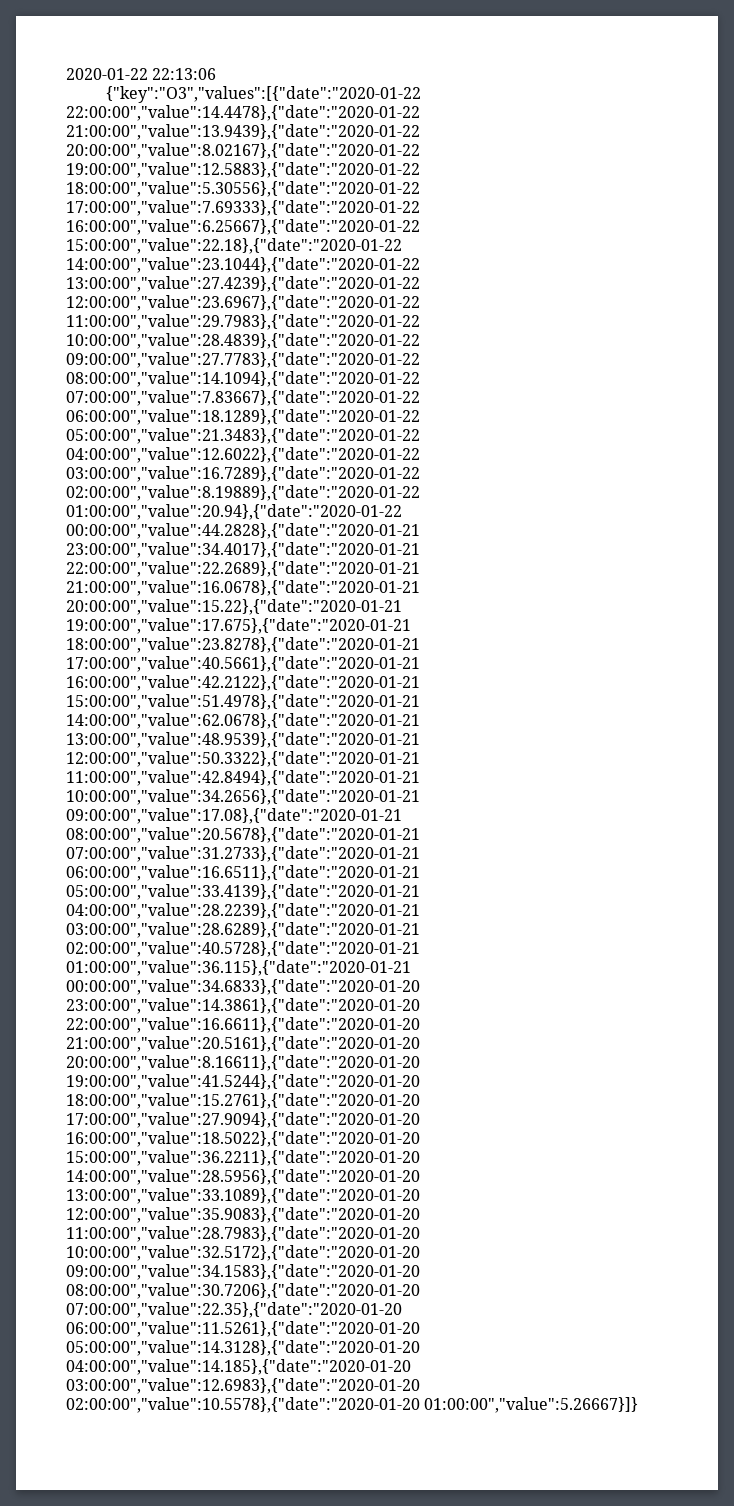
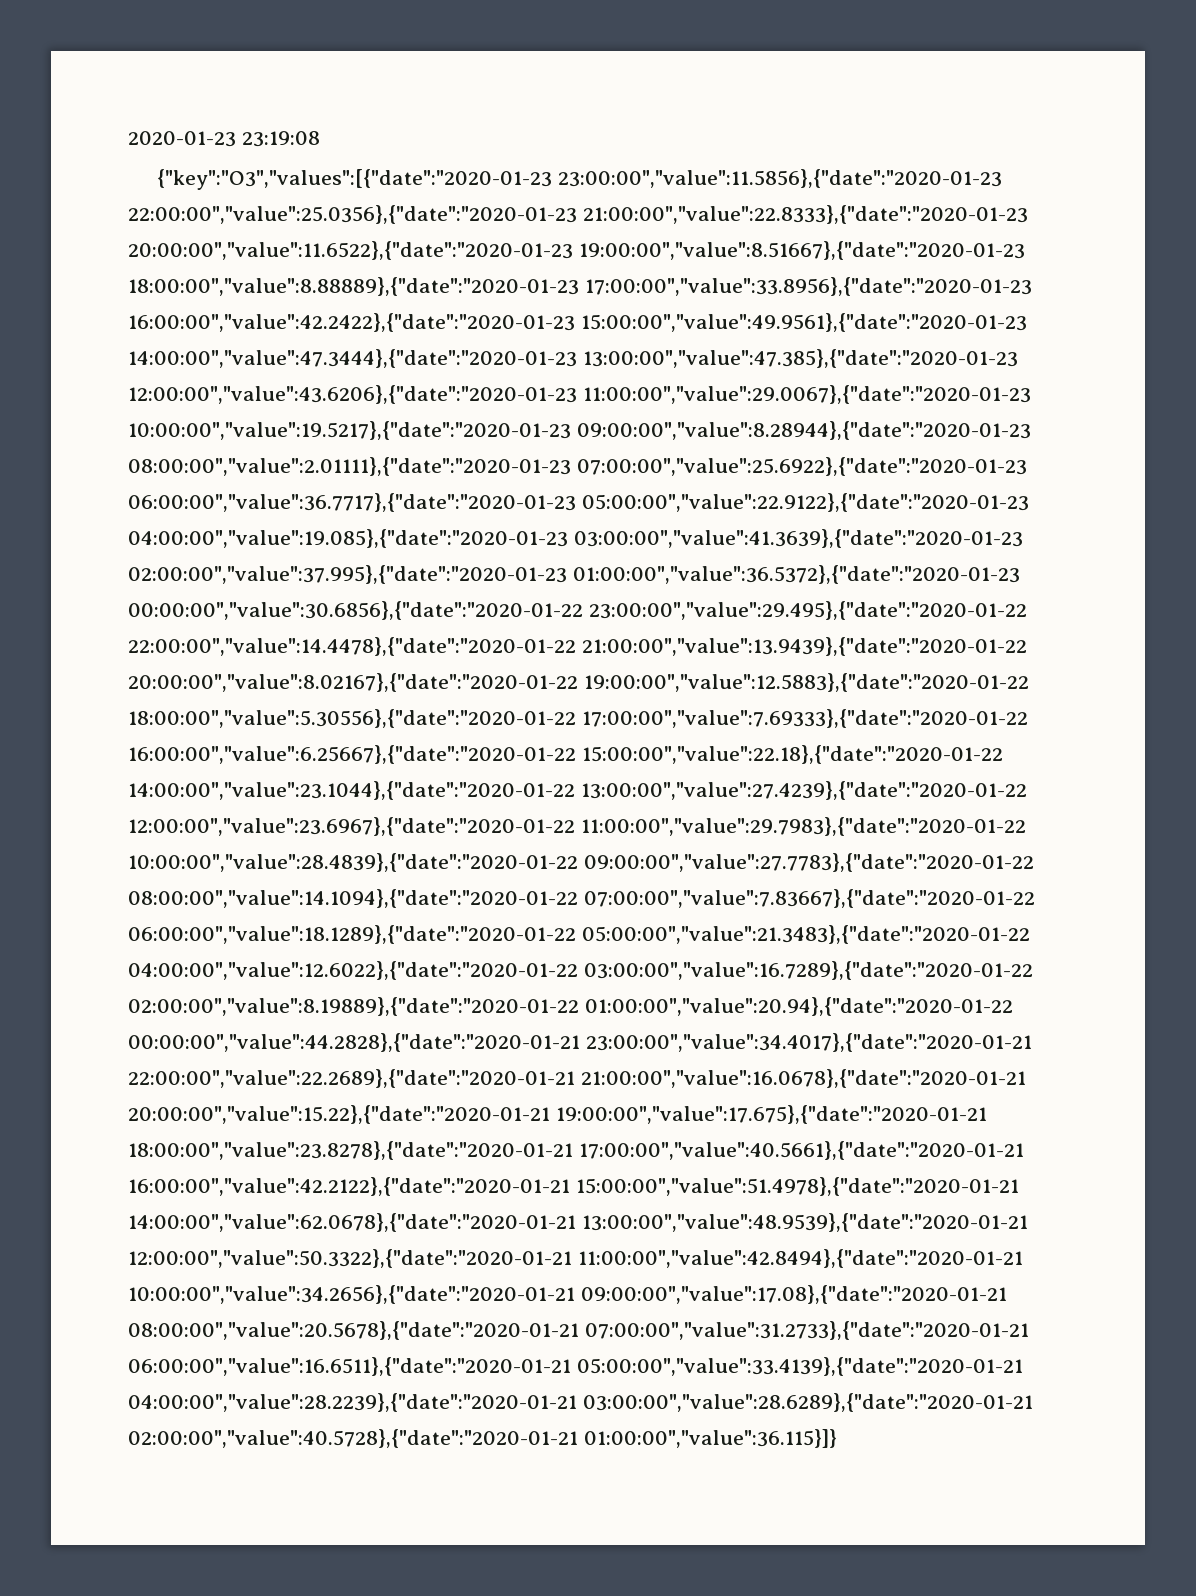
- 2020-01-22 22:13:06
- {"key":"O3","values":[{"date":"2020-01-22 22:00:00","value":14.4478},{"date":"2020-01-22 21:00:00","value":13.9439},{"date":"2020-01-22 20:00:00","value":8.02167},{"date":"2020-01-22 19:00:00","value":12.5883},{"date":"2020-01-22 18:00:00","value":5.30556},{"date":"2020-01-22 17:00:00","value":7.69333},{"date":"2020-01-22 16:00:00","value":6.25667},{"date":"2020-01-22 15:00:00","value":22.18},{"date":"2020-01-22 14:00:00","value":23.1044},{"date":"2020-01-22 13:00:00","value":27.4239},{"date":"2020-01-22 12:00:00","value":23.6967},{"date":"2020-01-22 11:00:00","value":29.7983},{"date":"2020-01-22 10:00:00","value":28.4839},{"date":"2020-01-22 09:00:00","value":27.7783},{"date":"2020-01-22 08:00:00","value":14.1094},{"date":"2020-01-22 07:00:00","value":7.83667},{"date":"2020-01-22 06:00:00","value":18.1289},{"date":"2020-01-22 05:00:00","value":21.3483},{"date":"2020-01-22 04:00:00","value":12.6022},{"date":"2020-01-22 03:00:00","value":16.7289},{"date":"2020-01-22 02:00:00","value":8.19889},{"date":"2020-01-22 01:00:00","value":20.94},{"date":"2020-01-22 00:00:00","value":44.2828},{"date":"2020-01-21 23:00:00","value":34.4017},{"date":"2020-01-21 22:00:00","value":22.2689},{"date":"2020-01-21 21:00:00","value":16.0678},{"date":"2020-01-21 20:00:00","value":15.22},{"date":"2020-01-21 19:00:00","value":17.675},{"date":"2020-01-21 18:00:00","value":23.8278},{"date":"2020-01-21 17:00:00","value":40.5661},{"date":"2020-01-21 16:00:00","value":42.2122},{"date":"2020-01-21 15:00:00","value":51.4978},{"date":"2020-01-21 14:00:00","value":62.0678},{"date":"2020-01-21 13:00:00","value":48.9539},{"date":"2020-01-21 12:00:00","value":50.3322},{"date":"2020-01-21 11:00:00","value":42.8494},{"date":"2020-01-21 10:00:00","value":34.2656},{"date":"2020-01-21 09:00:00","value":17.08},{"date":"2020-01-21 08:00:00","value":20.5678},{"date":"2020-01-21 07:00:00","value":31.2733},{"date":"2020-01-21 06:00:00","value":16.6511},{"date":"2020-01-21 05:00:00","value":33.4139},{"date":"2020-01-21 04:00:00","value":28.2239},{"date":"2020-01-21 03:00:00","value":28.6289},{"date":"2020-01-21 02:00:00","value":40.5728},{"date":"2020-01-21 01:00:00","value":36.115},{"date":"2020-01-21 00:00:00","value":34.6833},{"date":"2020-01-20 23:00:00","value":14.3861},{"date":"2020-01-20 22:00:00","value":16.6611},{"date":"2020-01-20 21:00:00","value":20.5161},{"date":"2020-01-20 20:00:00","value":8.16611},{"date":"2020-01-20 19:00:00","value":41.5244},{"date":"2020-01-20 18:00:00","value":15.2761},{"date":"2020-01-20 17:00:00","value":27.9094},{"date":"2020-01-20 16:00:00","value":18.5022},{"date":"2020-01-20 15:00:00","value":36.2211},{"date":"2020-01-20 14:00:00","value":28.5956},{"date":"2020-01-20 13:00:00","value":33.1089},{"date":"2020-01-20 12:00:00","value":35.9083},{"date":"2020-01-20 11:00:00","value":28.7983},{"date":"2020-01-20 10:00:00","value":32.5172},{"date":"2020-01-20 09:00:00","value":34.1583},{"date":"2020-01-20 08:00:00","value":30.7206},{"date":"2020-01-20 07:00:00","value":22.35},{"date":"2020-01-20 06:00:00","value":11.5261},{"date":"2020-01-20 05:00:00","value":14.3128},{"date":"2020-01-20 04:00:00","value":14.185},{"date":"2020-01-20 03:00:00","value":12.6983},{"date":"2020-01-20 02:00:00","value":10.5578},{"date":"2020-01-20 01:00:00","value":5.26667}]}
+ 2020-01-23 23:19:08
+ {"key":"O3","values":[{"date":"2020-01-23 23:00:00","value":11.5856},{"date":"2020-01-23 22:00:00","value":25.0356},{"date":"2020-01-23 21:00:00","value":22.8333},{"date":"2020-01-23 20:00:00","value":11.6522},{"date":"2020-01-23 19:00:00","value":8.51667},{"date":"2020-01-23 18:00:00","value":8.88889},{"date":"2020-01-23 17:00:00","value":33.8956},{"date":"2020-01-23 16:00:00","value":42.2422},{"date":"2020-01-23 15:00:00","value":49.9561},{"date":"2020-01-23 14:00:00","value":47.3444},{"date":"2020-01-23 13:00:00","value":47.385},{"date":"2020-01-23 12:00:00","value":43.6206},{"date":"2020-01-23 11:00:00","value":29.0067},{"date":"2020-01-23 10:00:00","value":19.5217},{"date":"2020-01-23 09:00:00","value":8.28944},{"date":"2020-01-23 08:00:00","value":2.01111},{"date":"2020-01-23 07:00:00","value":25.6922},{"date":"2020-01-23 06:00:00","value":36.7717},{"date":"2020-01-23 05:00:00","value":22.9122},{"date":"2020-01-23 04:00:00","value":19.085},{"date":"2020-01-23 03:00:00","value":41.3639},{"date":"2020-01-23 02:00:00","value":37.995},{"date":"2020-01-23 01:00:00","value":36.5372},{"date":"2020-01-23 00:00:00","value":30.6856},{"date":"2020-01-22 23:00:00","value":29.495},{"date":"2020-01-22 22:00:00","value":14.4478},{"date":"2020-01-22 21:00:00","value":13.9439},{"date":"2020-01-22 20:00:00","value":8.02167},{"date":"2020-01-22 19:00:00","value":12.5883},{"date":"2020-01-22 18:00:00","value":5.30556},{"date":"2020-01-22 17:00:00","value":7.69333},{"date":"2020-01-22 16:00:00","value":6.25667},{"date":"2020-01-22 15:00:00","value":22.18},{"date":"2020-01-22 14:00:00","value":23.1044},{"date":"2020-01-22 13:00:00","value":27.4239},{"date":"2020-01-22 12:00:00","value":23.6967},{"date":"2020-01-22 11:00:00","value":29.7983},{"date":"2020-01-22 10:00:00","value":28.4839},{"date":"2020-01-22 09:00:00","value":27.7783},{"date":"2020-01-22 08:00:00","value":14.1094},{"date":"2020-01-22 07:00:00","value":7.83667},{"date":"2020-01-22 06:00:00","value":18.1289},{"date":"2020-01-22 05:00:00","value":21.3483},{"date":"2020-01-22 04:00:00","value":12.6022},{"date":"2020-01-22 03:00:00","value":16.7289},{"date":"2020-01-22 02:00:00","value":8.19889},{"date":"2020-01-22 01:00:00","value":20.94},{"date":"2020-01-22 00:00:00","value":44.2828},{"date":"2020-01-21 23:00:00","value":34.4017},{"date":"2020-01-21 22:00:00","value":22.2689},{"date":"2020-01-21 21:00:00","value":16.0678},{"date":"2020-01-21 20:00:00","value":15.22},{"date":"2020-01-21 19:00:00","value":17.675},{"date":"2020-01-21 18:00:00","value":23.8278},{"date":"2020-01-21 17:00:00","value":40.5661},{"date":"2020-01-21 16:00:00","value":42.2122},{"date":"2020-01-21 15:00:00","value":51.4978},{"date":"2020-01-21 14:00:00","value":62.0678},{"date":"2020-01-21 13:00:00","value":48.9539},{"date":"2020-01-21 12:00:00","value":50.3322},{"date":"2020-01-21 11:00:00","value":42.8494},{"date":"2020-01-21 10:00:00","value":34.2656},{"date":"2020-01-21 09:00:00","value":17.08},{"date":"2020-01-21 08:00:00","value":20.5678},{"date":"2020-01-21 07:00:00","value":31.2733},{"date":"2020-01-21 06:00:00","value":16.6511},{"date":"2020-01-21 05:00:00","value":33.4139},{"date":"2020-01-21 04:00:00","value":28.2239},{"date":"2020-01-21 03:00:00","value":28.6289},{"date":"2020-01-21 02:00:00","value":40.5728},{"date":"2020-01-21 01:00:00","value":36.115}]}

